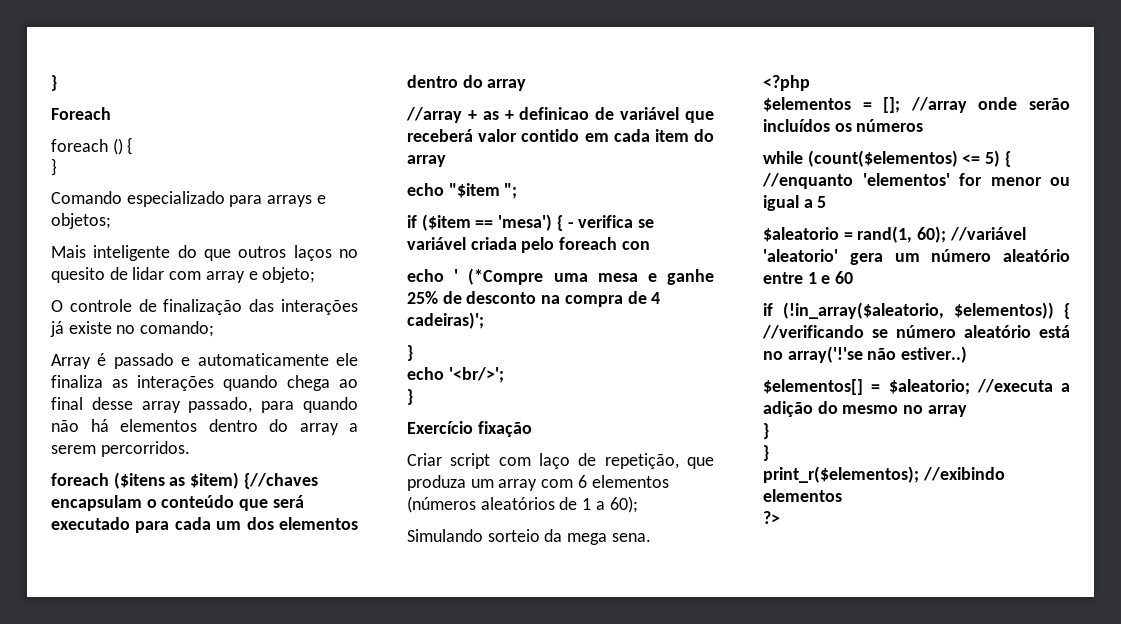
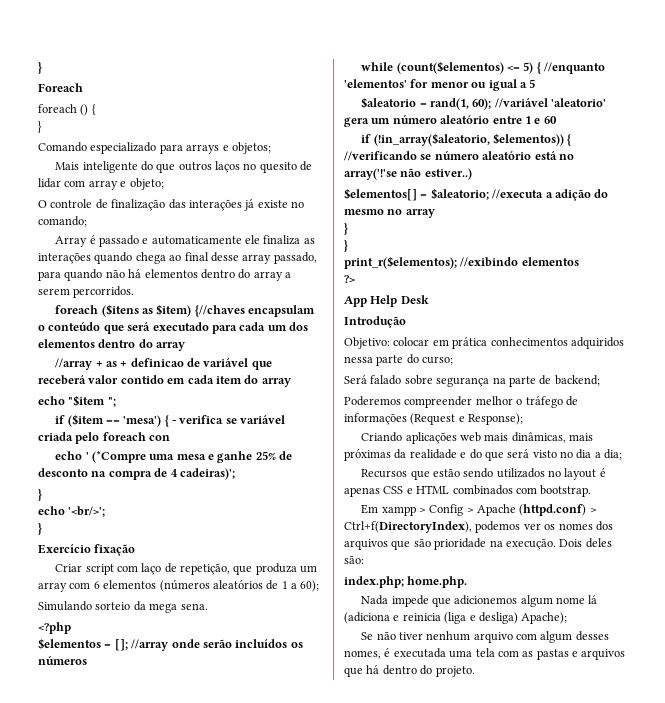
+ App Help Desk
+ Introdução
+ Objetivo: colocar em prática conhecimentos adquiridos nessa parte do curso;
+ Será falado sobre segurança na parte de backend;
+ Poderemos compreender melhor o tráfego de informações (Request e Response);
+ Criando aplicações web mais dinâmicas, mais próximas da realidade e do que será visto no dia a dia;
+ Recursos que estão sendo utilizados no layout é apenas CSS e HTML combinados com bootstrap.
+ Em xampp > Config > Apache (httpd.conf) > Ctrl+f(DirectoryIndex), podemos ver os nomes dos arquivos que são prioridade na execução. Dois deles são:
+ index.php; home.php.
+ Nada impede que adicionemos algum nome lá (adiciona e reinicia (liga e desliga) Apache);
+ Se não tiver nenhum arquivo com algum desses nomes, é executada uma tela com as pastas e arquivos que há dentro do projeto.

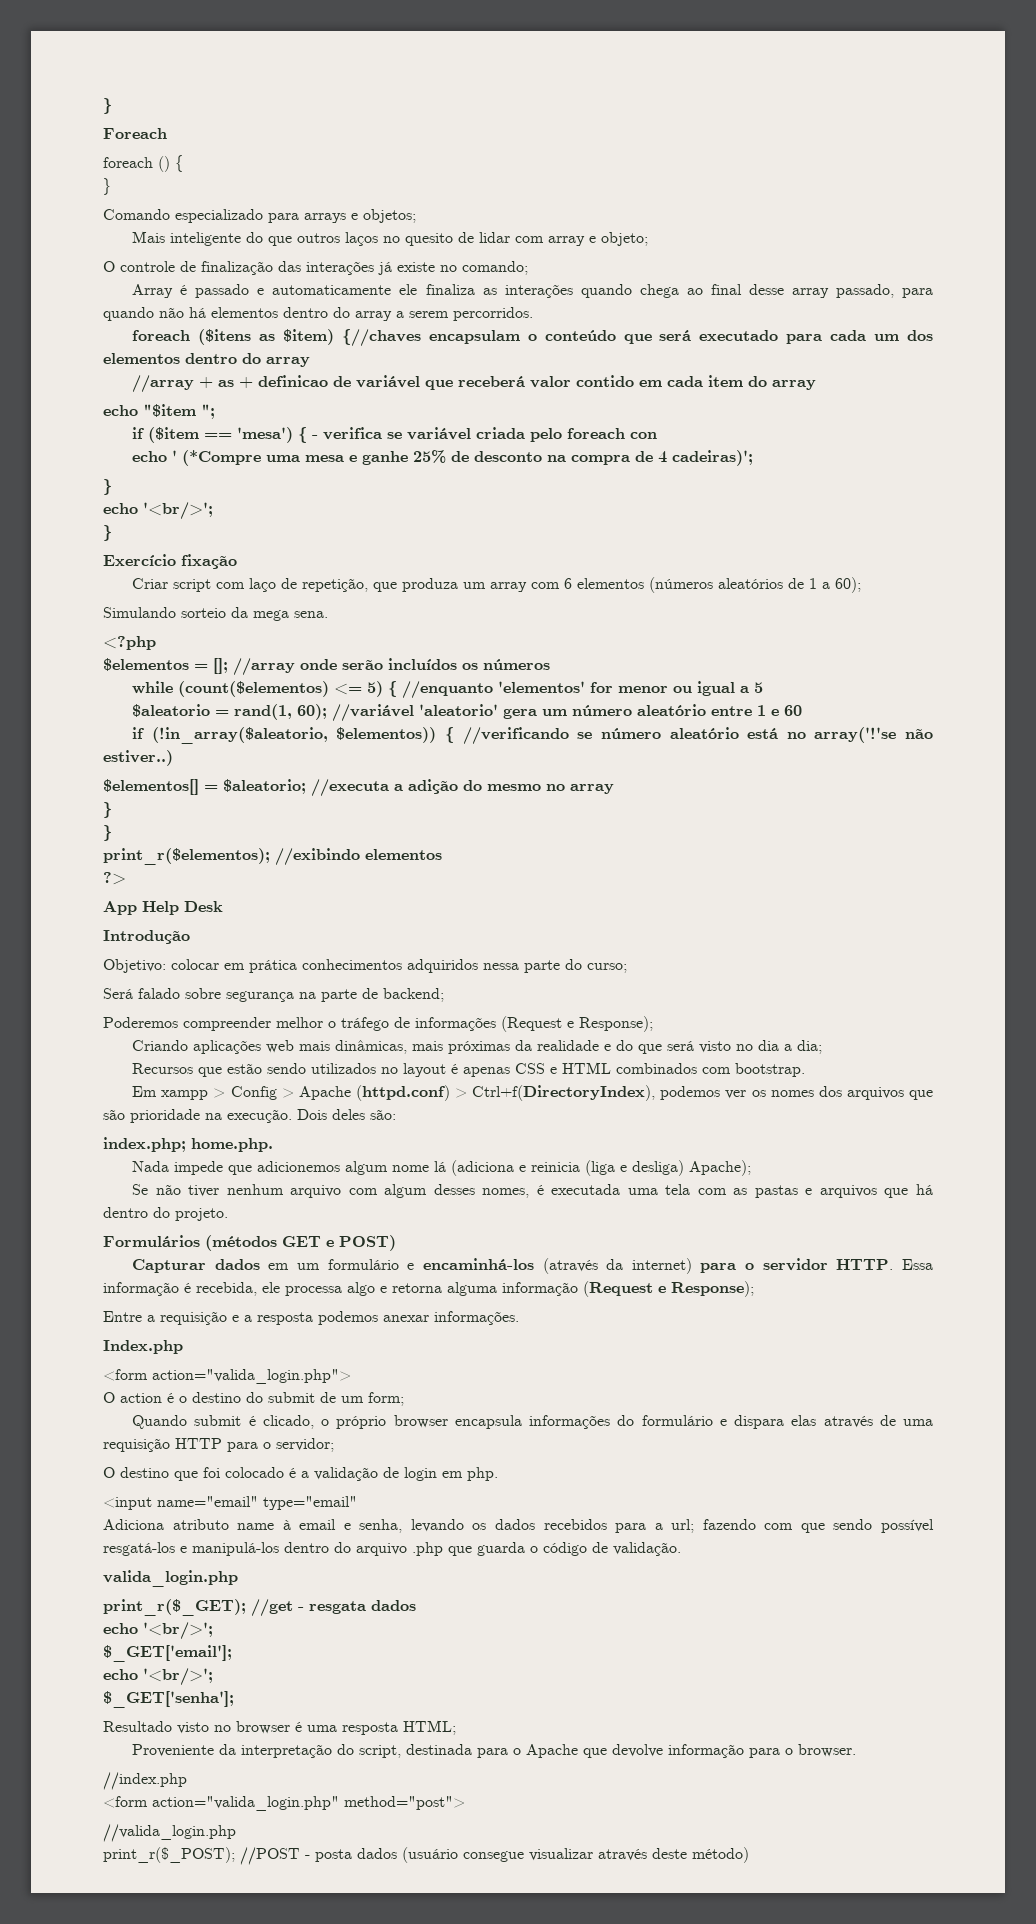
+ Formulários (métodos GET e POST)
+ Capturar dados em um formulário e encaminhá-los (através da internet) para o servidor HTTP. Essa informação é recebida, ele processa algo e retorna alguma informação (Request e Response);
+ Entre a requisição e a resposta podemos anexar informações.
+ Index.php
+ <form action="valida_login.php">
+ O action é o destino do submit de um form;
+ Quando submit é clicado, o próprio browser encapsula informações do formulário e dispara elas através de uma requisição HTTP para o servidor;
+ O destino que foi colocado é a validação de login em php.
+ <input name="email" type="email"
+ Adiciona atributo name à email e senha, levando os dados recebidos para a url; fazendo com que sendo possível resgatá-los e manipulá-los dentro do arquivo .php que guarda o código de validação.
+ valida_login.php
+ print_r($_GET); //get - resgata dados
+ echo '<br/>';
+ $_GET['email'];
+ echo '<br/>';
+ $_GET['senha'];
+ Resultado visto no browser é uma resposta HTML;
+ Proveniente da interpretação do script, destinada para o Apache que devolve informação para o browser.
+ //index.php
+ <form action="valida_login.php" method="post">
+ //valida_login.php
+ print_r($_POST); //POST - posta dados (usuário consegue visualizar através deste método)

